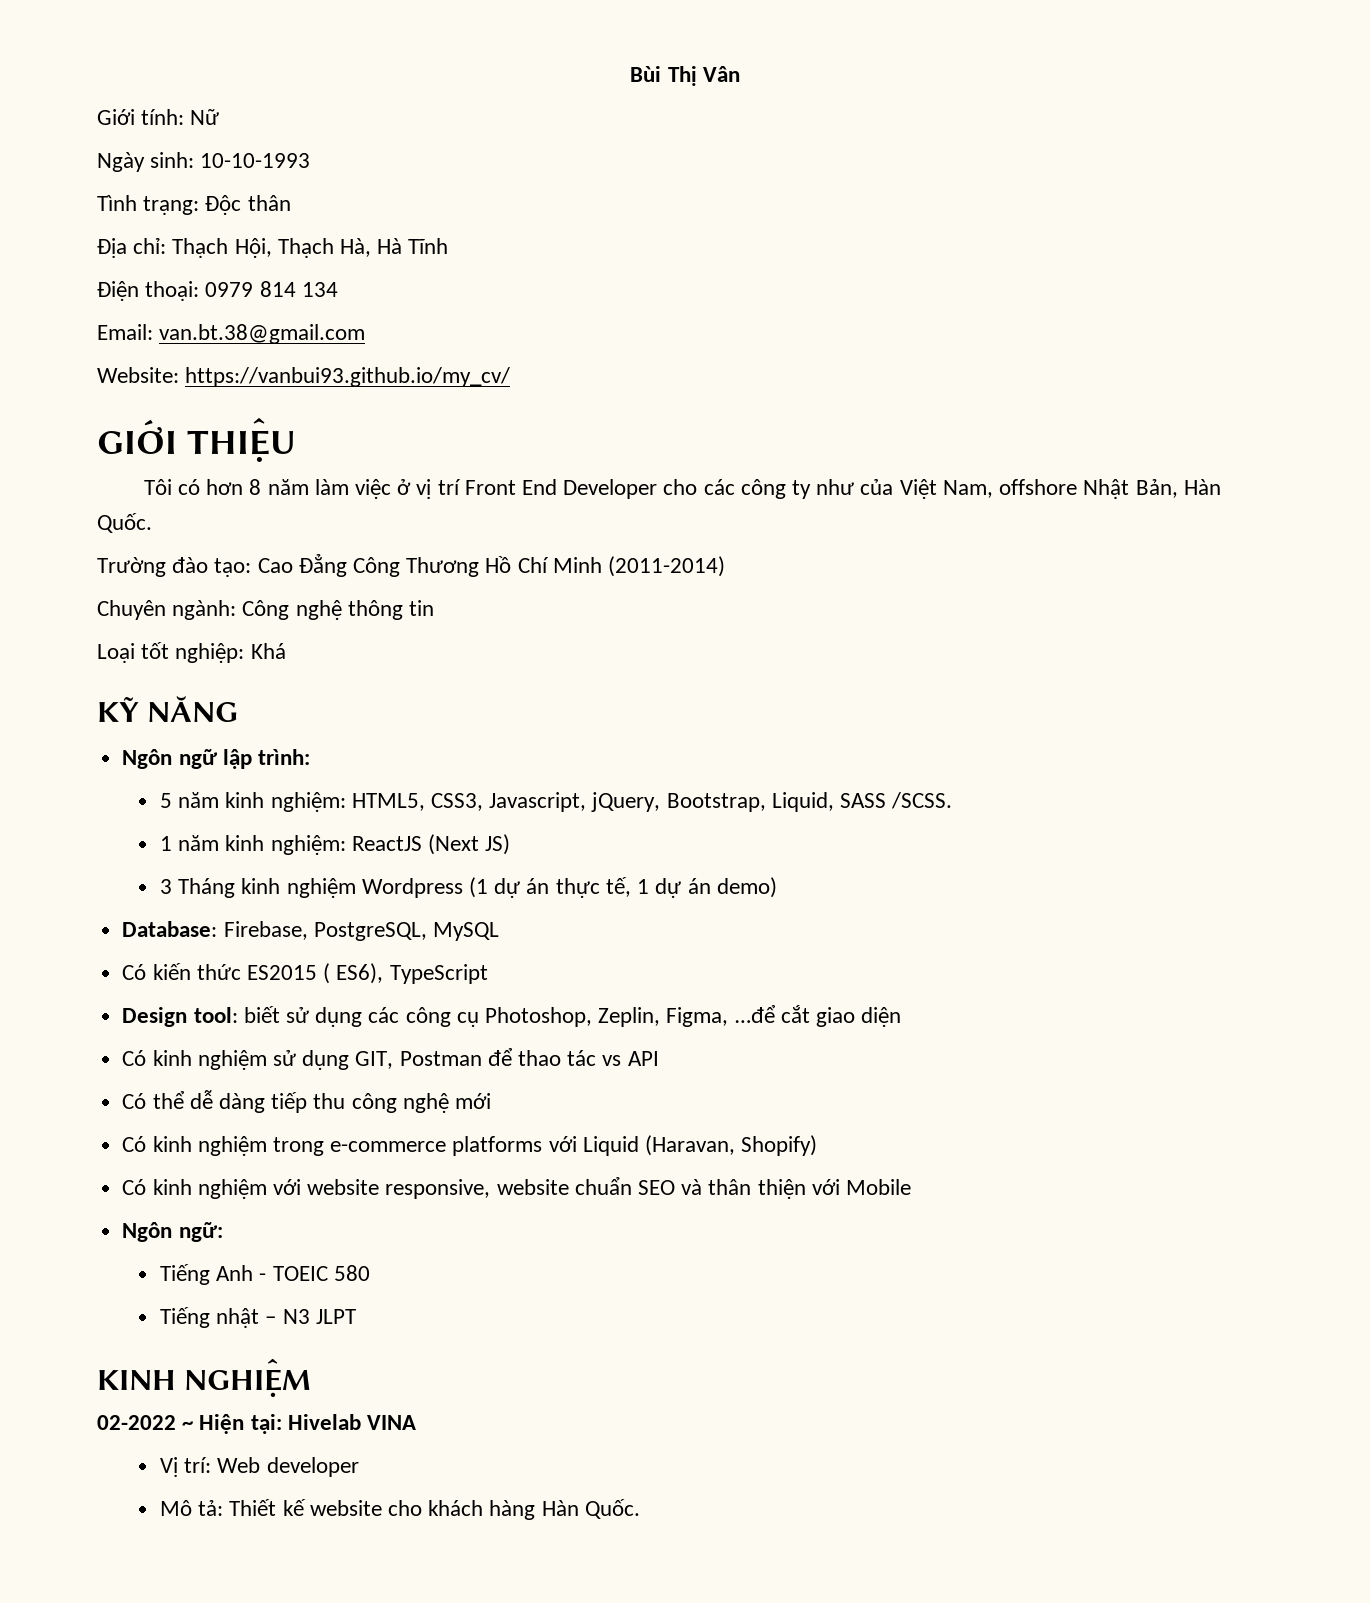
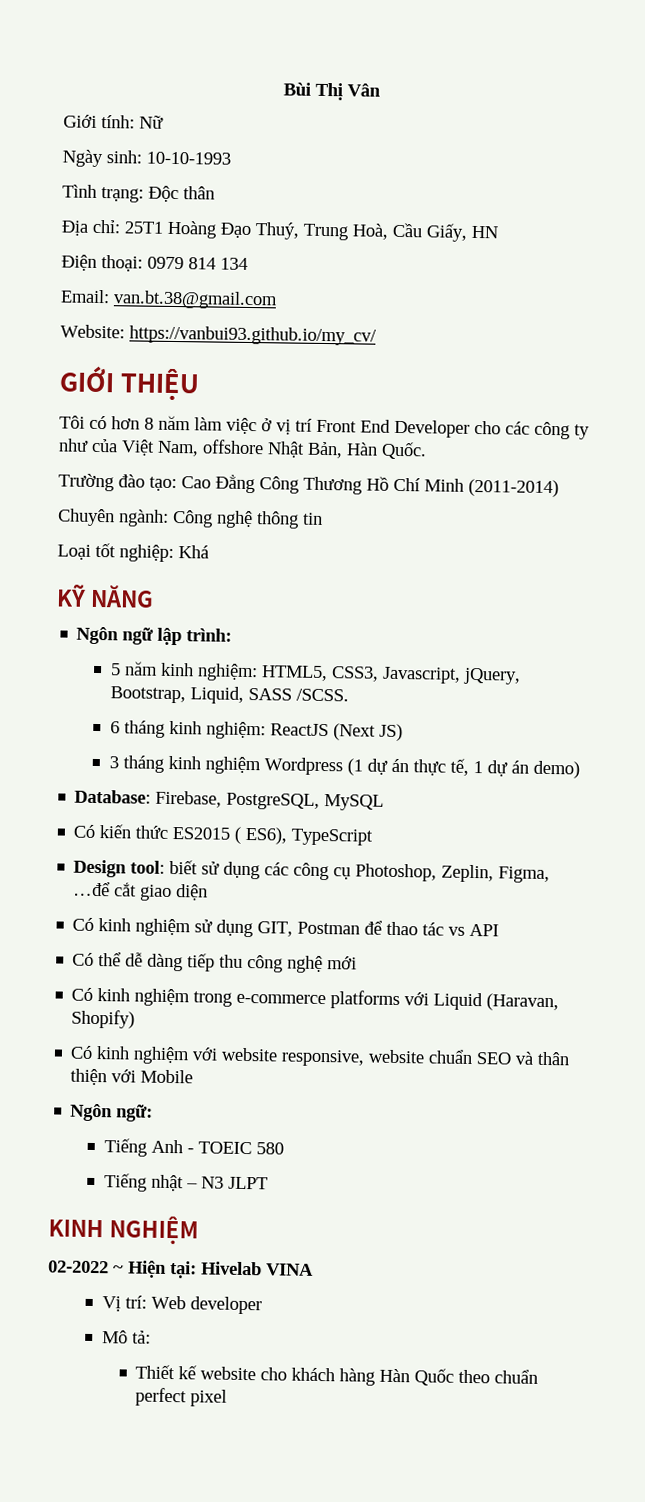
- Địa chỉ: Thạch Hội, Thạch Hà, Hà Tĩnh
+ Địa chỉ: 25T1 Hoàng Đạo Thuý, Trung Hoà, Cầu Giấy, HN
- 1 năm kinh nghiệm: ReactJS (Next JS)
+ 6 tháng kinh nghiệm: ReactJS (Next JS)
- 3 Tháng kinh nghiệm Wordpress (1 dự án thực tế, 1 dự án demo)
+ 3 tháng kinh nghiệm Wordpress (1 dự án thực tế, 1 dự án demo)
- Mô tả: Thiết kế website cho khách hàng Hàn Quốc.
+ Mô tả:
+ Thiết kế website cho khách hàng Hàn Quốc theo chuẩn perfect pixel

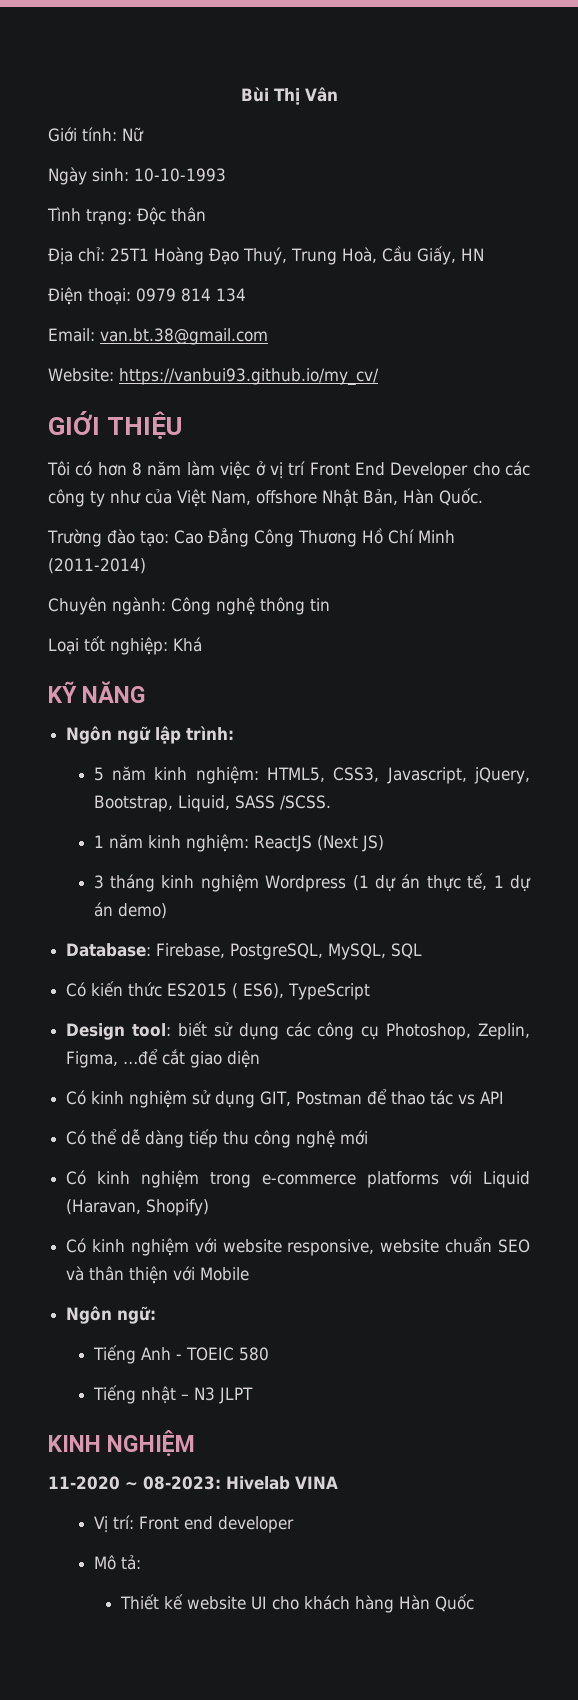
- 6 tháng kinh nghiệm: ReactJS (Next JS)
+ 1 năm kinh nghiệm: ReactJS (Next JS)
- Database: Firebase, PostgreSQL, MySQL
+ Database: Firebase, PostgreSQL, MySQL, SQL
- 02-2022 ~ Hiện tại: Hivelab VINA
+ 11-2020 ~ 08-2023: Hivelab VINA
- Vị trí: Web developer
+ Vị trí: Front end developer
- Thiết kế website cho khách hàng Hàn Quốc theo chuẩn perfect pixel
+ Thiết kế website UI cho khách hàng Hàn Quốc

